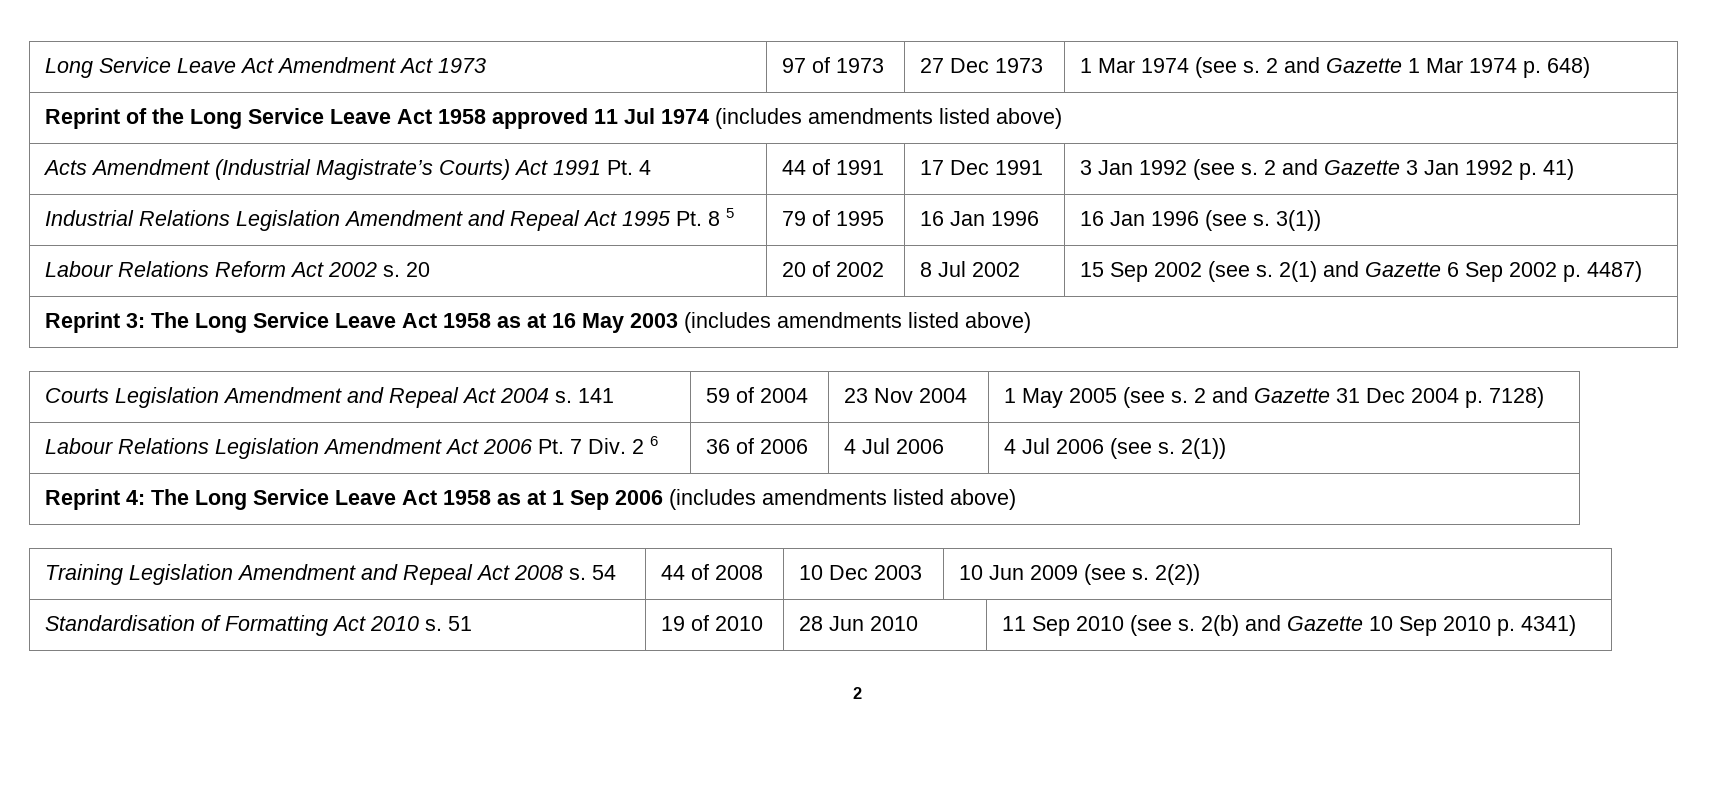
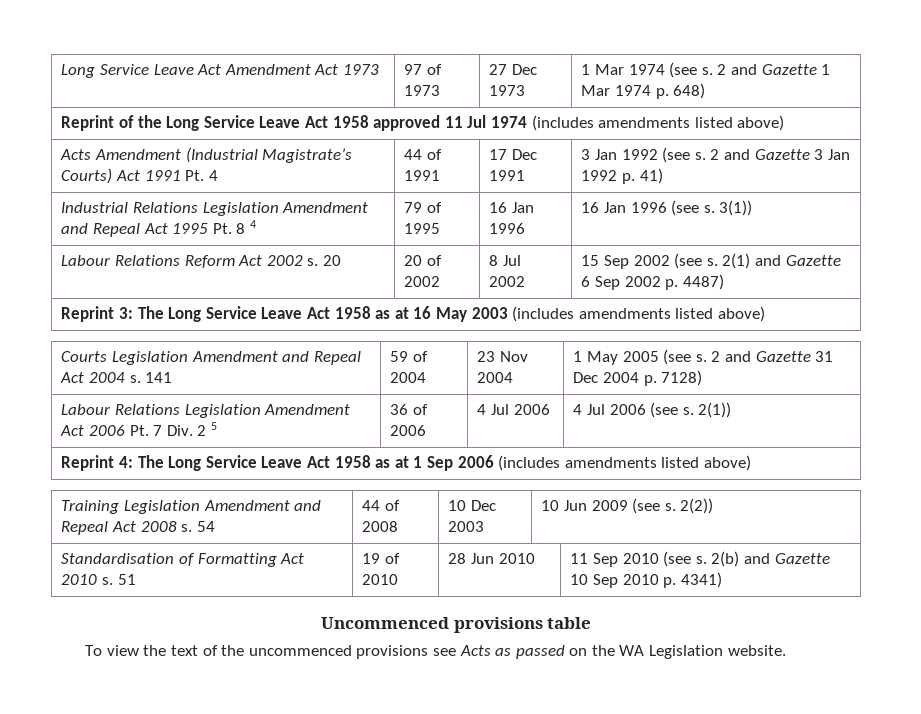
- Industrial Relations Legislation Amendment and Repeal Act 1995 Pt. 8 5 | 79 of 1995 | 16 Jan 1996 | 16 Jan 1996 (see s. 3(1))
+ Industrial Relations Legislation Amendment and Repeal Act 1995 Pt. 8 4 | 79 of 1995 | 16 Jan 1996 | 16 Jan 1996 (see s. 3(1))
- Labour Relations Legislation Amendment Act 2006 Pt. 7 Div. 2 6 | 36 of 2006 | 4 Jul 2006 | 4 Jul 2006 (see s. 2(1))
+ Labour Relations Legislation Amendment Act 2006 Pt. 7 Div. 2 5 | 36 of 2006 | 4 Jul 2006 | 4 Jul 2006 (see s. 2(1))
  Standardisation of Formatting Act 2010 s. 51 | 19 of 2010 | 28 Jun 2010 | 11 Sep 2010 (see s. 2(b) and Gazette 10 Sep 2010 p. 4341)
- 2
+ Uncommenced provisions table
+ To view the text of the uncommenced provisions see Acts as passed on the WA Legislation website.

